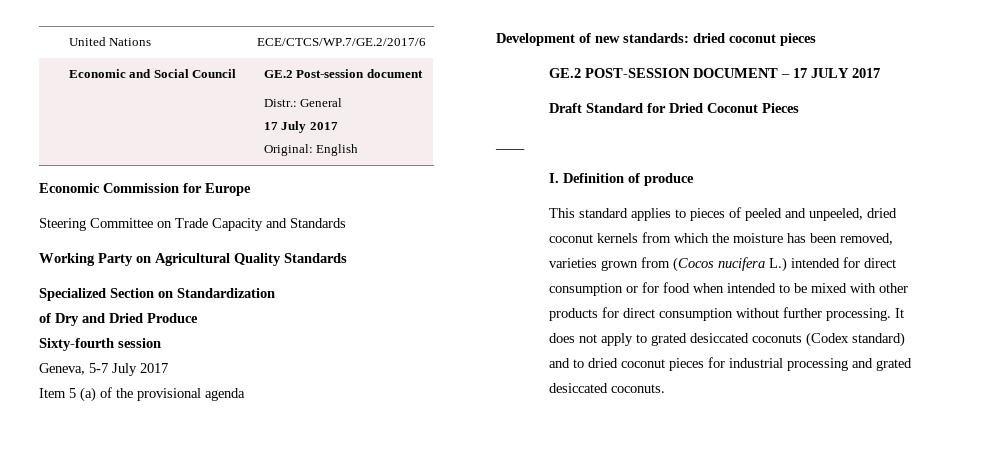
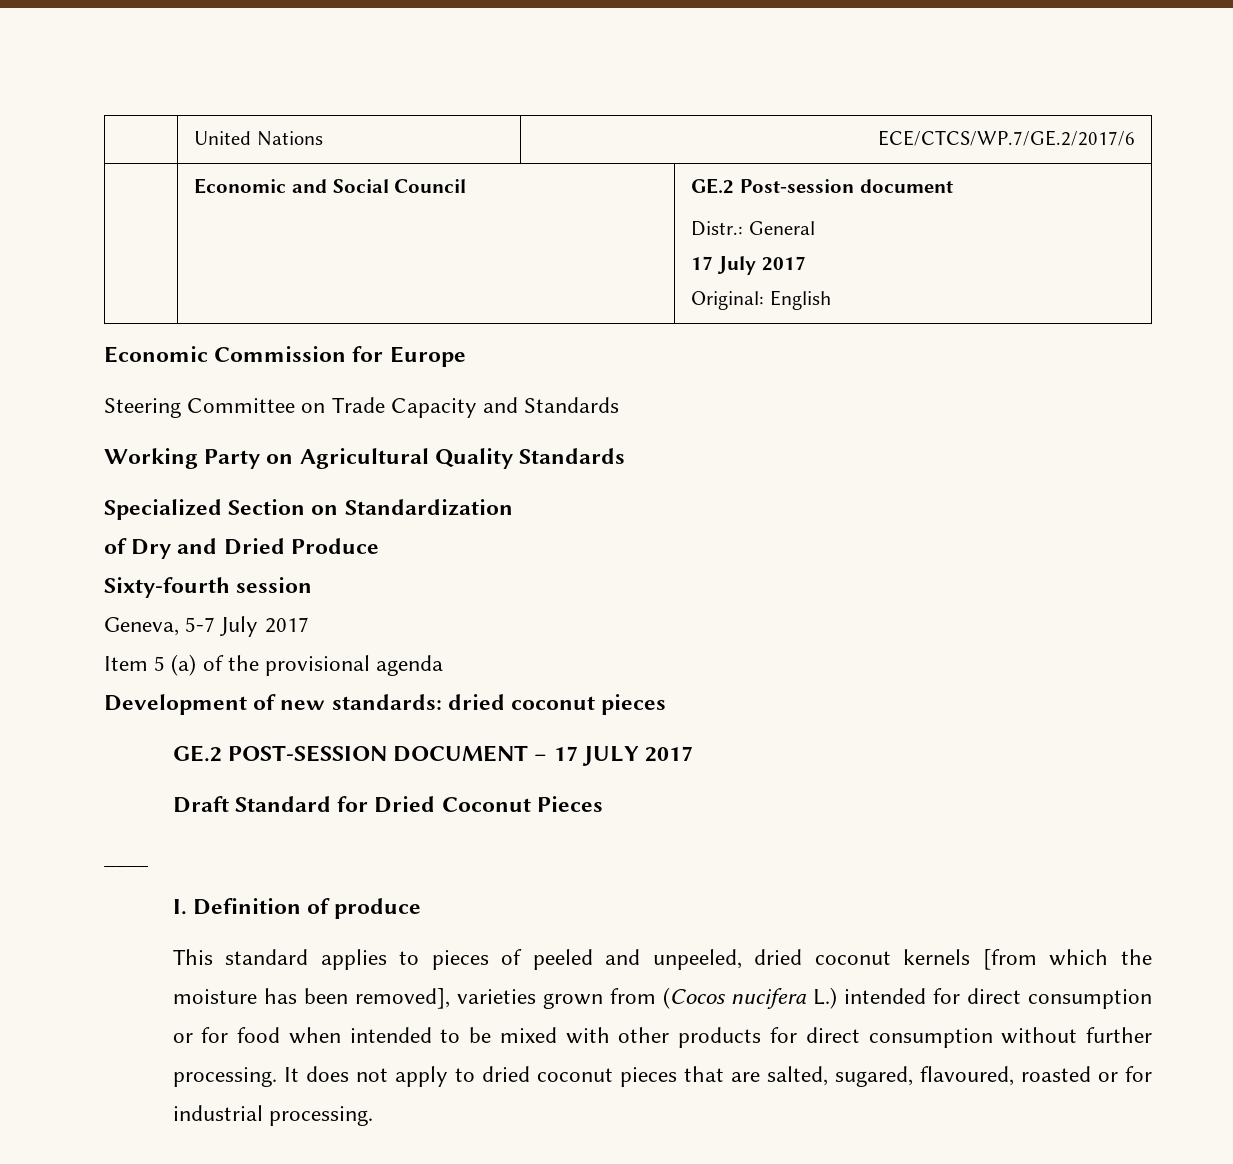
- This standard applies to pieces of peeled and unpeeled, dried coconut kernels from which the moisture has been removed, varieties grown from (Cocos nucifera L.) intended for direct consumption or for food when intended to be mixed with other products for direct consumption without further processing.
+ This standard applies to pieces of peeled and unpeeled, dried coconut kernels [from which the moisture has been removed], varieties grown from (Cocos nucifera L.) intended for direct consumption or for food when intended to be mixed with other products for direct consumption without further processing.
- It does not apply to grated desiccated coconuts (Codex standard) and to dried coconut pieces for industrial processing and grated desiccated coconuts.
+ It does not apply to dried coconut pieces that are salted, sugared, flavoured, roasted or for industrial processing.

